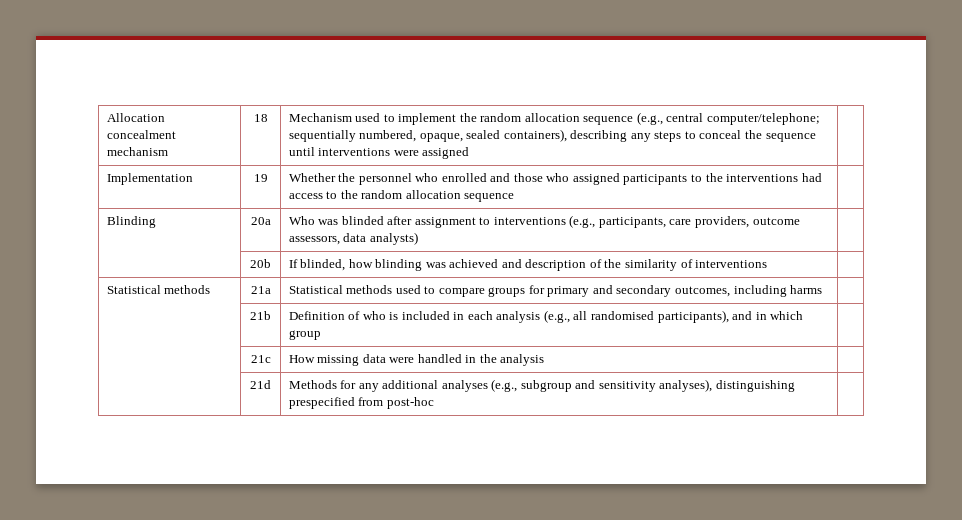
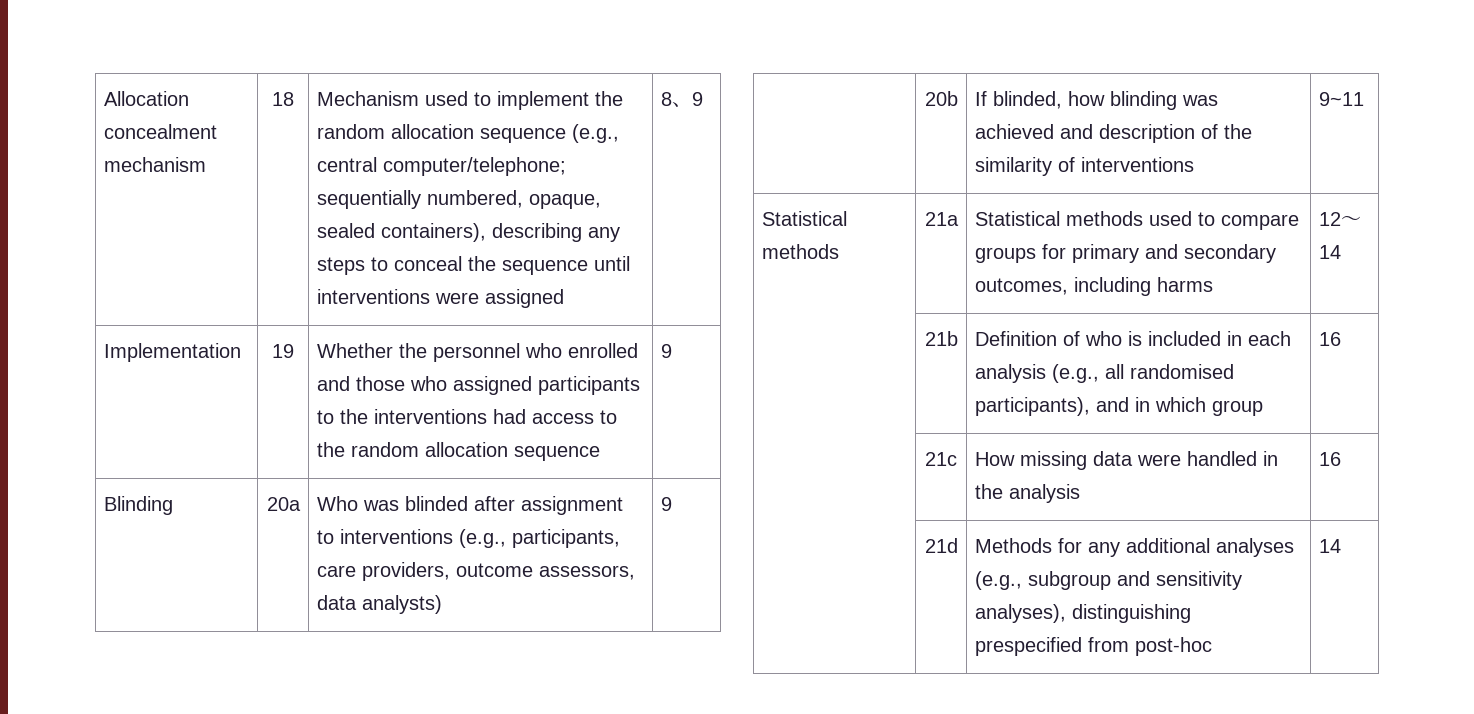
- Allocation concealment mechanism | 18 | Mechanism used to implement the random allocation sequence (e.g., central computer/telephone; sequentially numbered, opaque, sealed containers), describing any steps to conceal the sequence until interventions were assigned |
+ Allocation concealment mechanism | 18 | Mechanism used to implement the random allocation sequence (e.g., central computer/telephone; sequentially numbered, opaque, sealed containers), describing any steps to conceal the sequence until interventions were assigned | 8、9
- Implementation | 19 | Whether the personnel who enrolled and those who assigned participants to the interventions had access to the random allocation sequence |
+ Implementation | 19 | Whether the personnel who enrolled and those who assigned participants to the interventions had access to the random allocation sequence | 9
- Blinding | 20a | Who was blinded after assignment to interventions (e.g., participants, care providers, outcome assessors, data analysts) |
+ Blinding | 20a | Who was blinded after assignment to interventions (e.g., participants, care providers, outcome assessors, data analysts) | 9
- | 20b | If blinded, how blinding was achieved and description of the similarity of interventions |
+ | 20b | If blinded, how blinding was achieved and description of the similarity of interventions | 9~11
- Statistical methods | 21a | Statistical methods used to compare groups for primary and secondary outcomes, including harms |
+ Statistical methods | 21a | Statistical methods used to compare groups for primary and secondary outcomes, including harms | 12～14
- | 21b | Definition of who is included in each analysis (e.g., all randomised participants), and in which group |
+ | 21b | Definition of who is included in each analysis (e.g., all randomised participants), and in which group | 16
- | 21c | How missing data were handled in the analysis |
+ | 21c | How missing data were handled in the analysis | 16
- | 21d | Methods for any additional analyses (e.g., subgroup and sensitivity analyses), distinguishing prespecified from post-hoc |
+ | 21d | Methods for any additional analyses (e.g., subgroup and sensitivity analyses), distinguishing prespecified from post-hoc | 14

